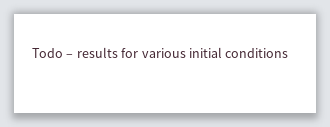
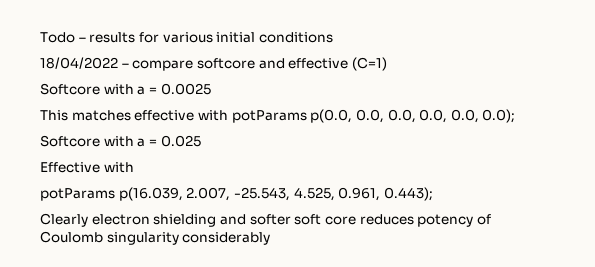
+ 18/04/2022 – compare softcore and effective (C=1)
+ Softcore with a = 0.0025
+ This matches effective with potParams p(0.0, 0.0, 0.0, 0.0, 0.0, 0.0);
+ Softcore with a = 0.025
+ Effective with
+ potParams p(16.039, 2.007, -25.543, 4.525, 0.961, 0.443);
+ Clearly electron shielding and softer soft core reduces potency of Coulomb singularity considerably

